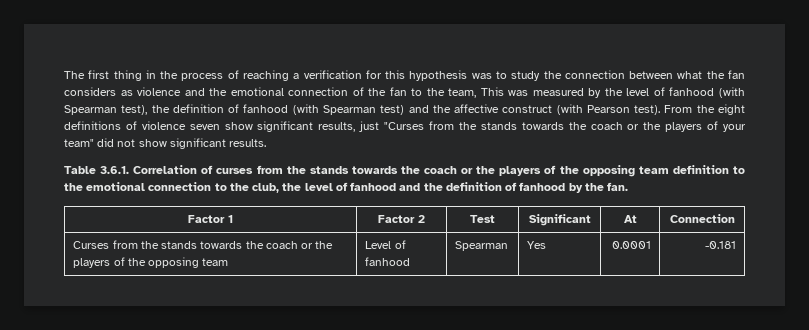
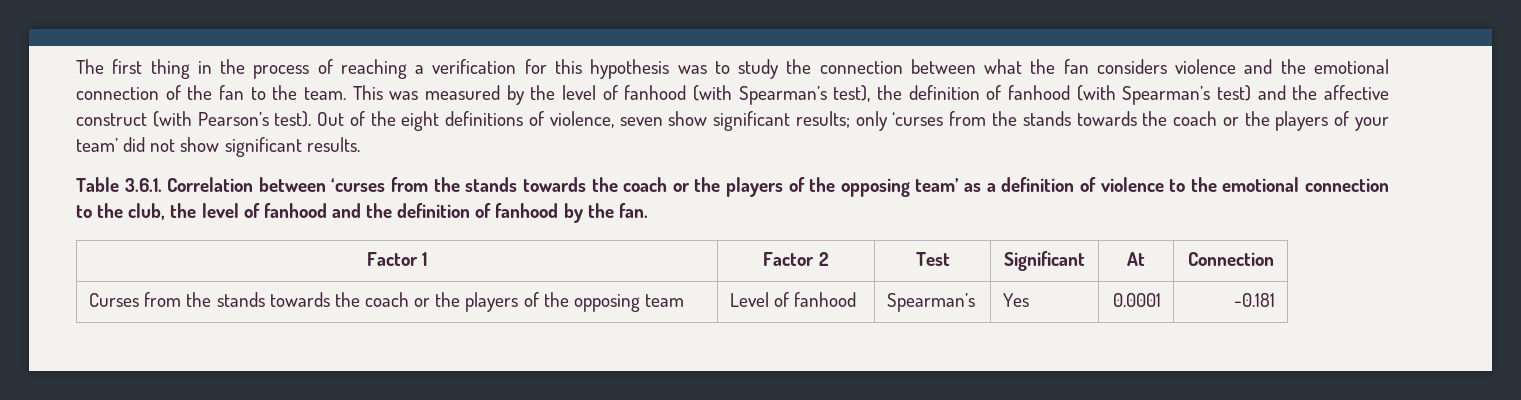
- The first thing in the process of reaching a verification for this hypothesis was to study the connection between what the fan considers as violence and the emotional connection of the fan to the team, This was measured by the level of fanhood (with Spearman test), the definition of fanhood (with Spearman test) and the affective construct (with Pearson test). From the eight definitions of violence seven show significant results, just "Curses from the stands towards the coach or the players of your team" did not show significant results.
+ The first thing in the process of reaching a verification for this hypothesis was to study the connection between what the fan considers violence and the emotional connection of the fan to the team. This was measured by the level of fanhood (with Spearman’s test), the definition of fanhood (with Spearman’s test) and the affective construct (with Pearson’s test). Out of the eight definitions of violence, seven show significant results; only ‘curses from the stands towards the coach or the players of your team’ did not show significant results.
- Table 3.6.1. Correlation of curses from the stands towards the coach or the players of the opposing team definition to the emotional connection to the club, the level of fanhood and the definition of fanhood by the fan.
+ Table 3.6.1. Correlation between ‘curses from the stands towards the coach or the players of the opposing team’ as a definition of violence to the emotional connection to the club, the level of fanhood and the definition of fanhood by the fan.
- Curses from the stands towards the coach or the players of the opposing team | Level of fanhood | Spearman | Yes | 0.0001 | -0.181
+ Curses from the stands towards the coach or the players of the opposing team | Level of fanhood | Spearman’s | Yes | 0.0001 | -0.181

